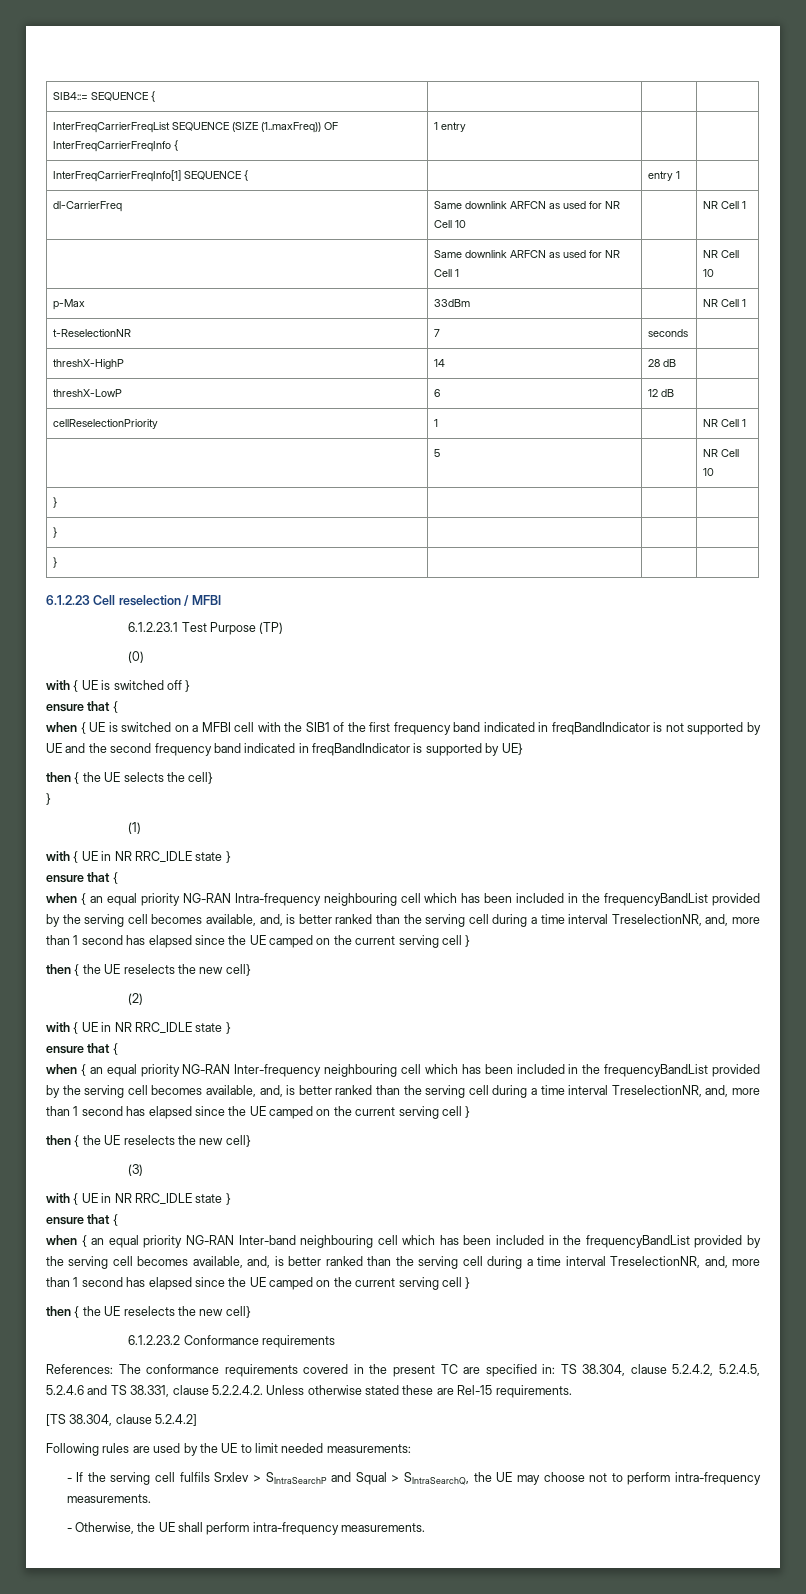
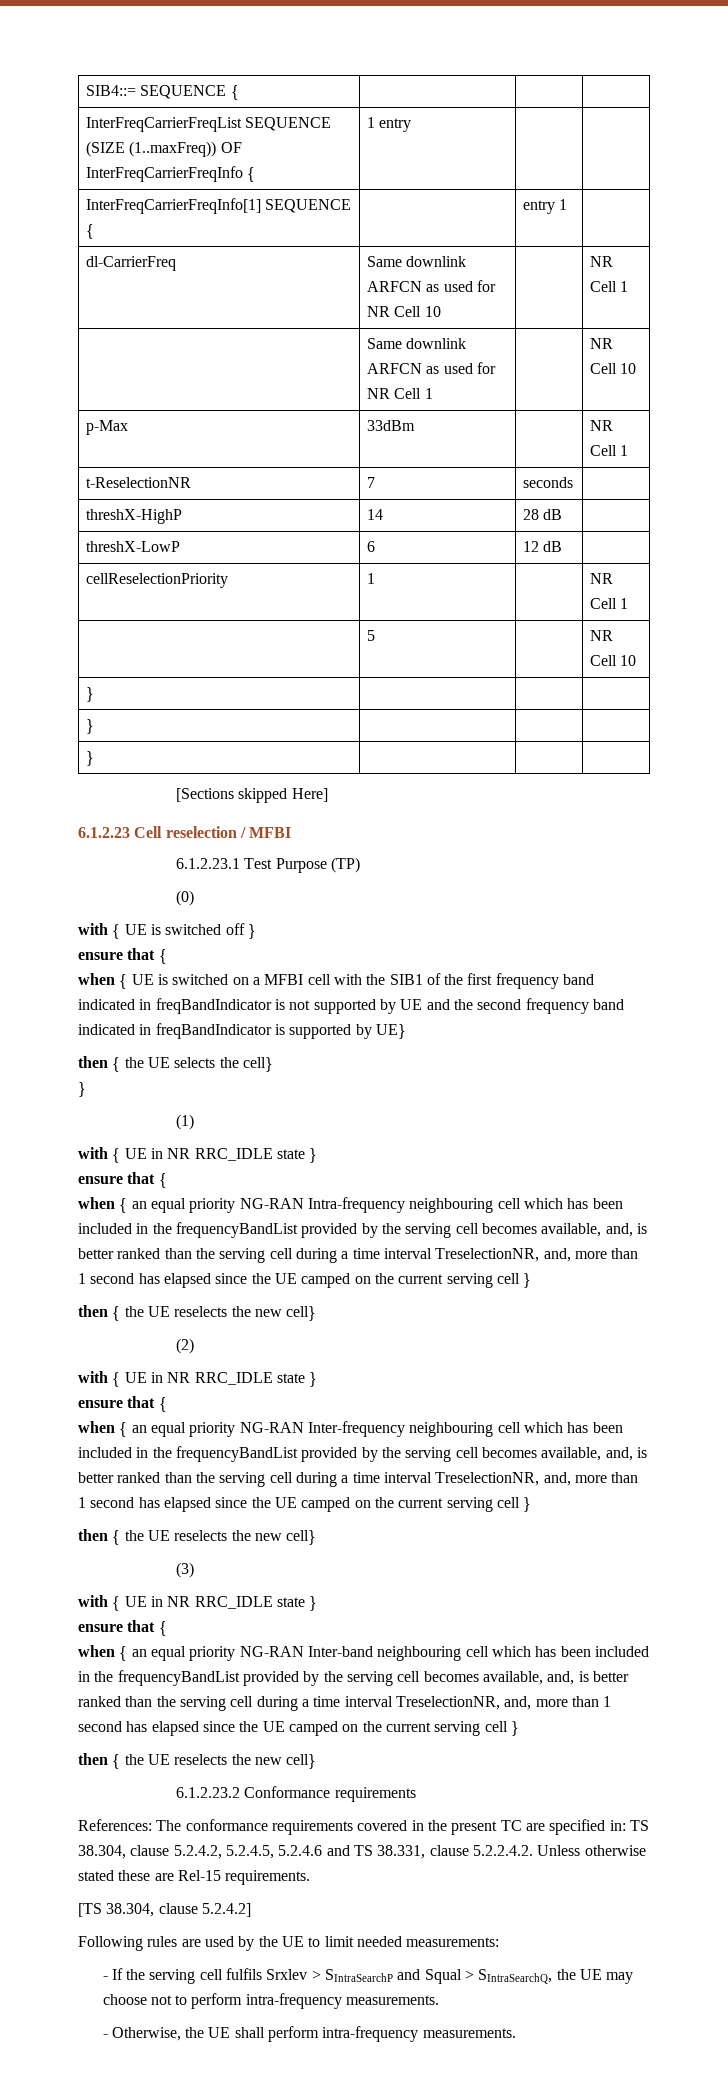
+ [Sections skipped Here]

